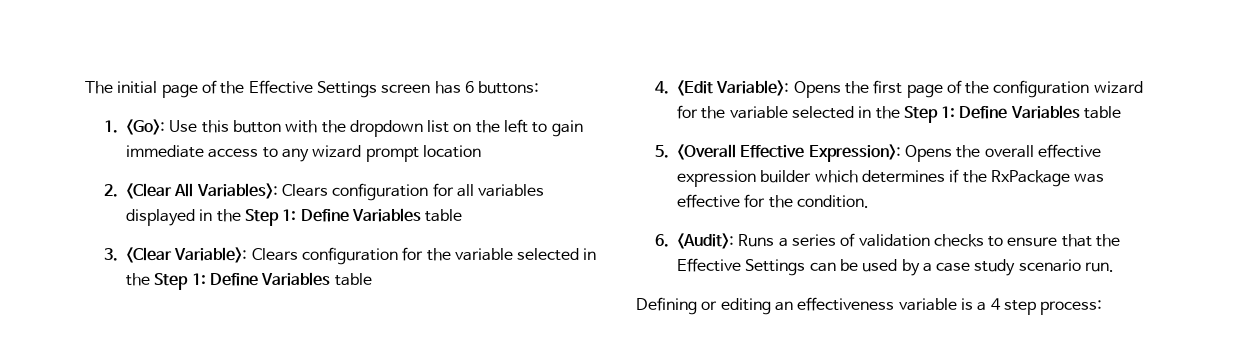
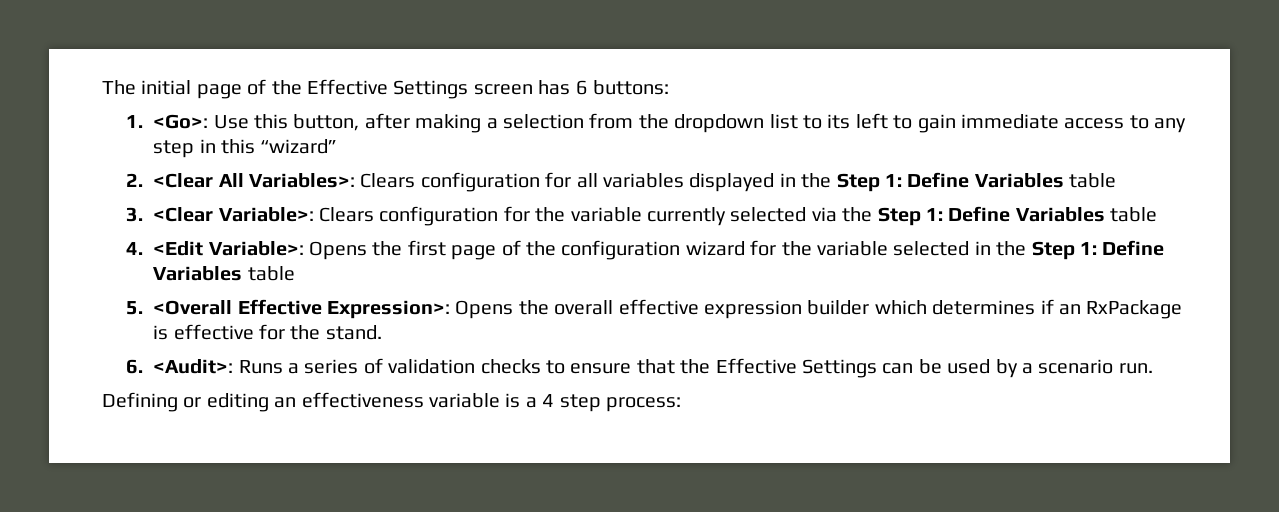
- 1. <Go>: Use this button with the dropdown list on the left to gain immediate access to any wizard prompt location
+ 1. <Go>: Use this button, after making a selection from the dropdown list to its left to gain immediate access to any step in this “wizard”
- 3. <Clear Variable>: Clears configuration for the variable selected in the Step 1: Define Variables table
+ 3. <Clear Variable>: Clears configuration for the variable currently selected via the Step 1: Define Variables table
- 5. <Overall Effective Expression>: Opens the overall effective expression builder which determines if the RxPackage was effective for the condition.
+ 5. <Overall Effective Expression>: Opens the overall effective expression builder which determines if an RxPackage is effective for the stand.
- 6. <Audit>: Runs a series of validation checks to ensure that the Effective Settings can be used by a case study scenario run.
+ 6. <Audit>: Runs a series of validation checks to ensure that the Effective Settings can be used by a scenario run.

